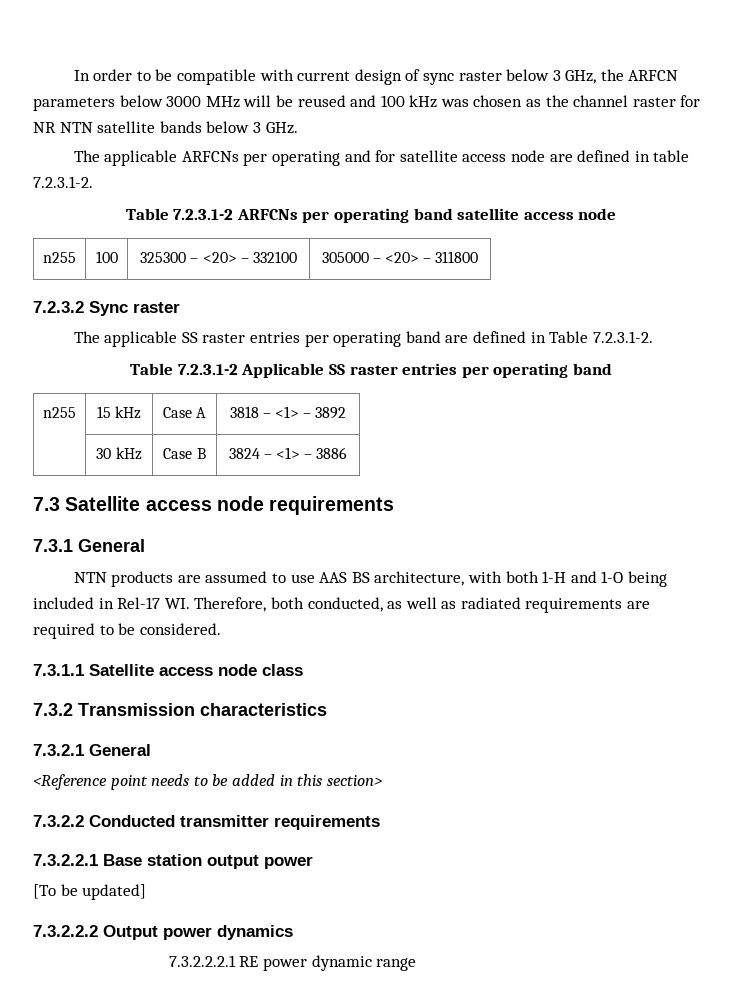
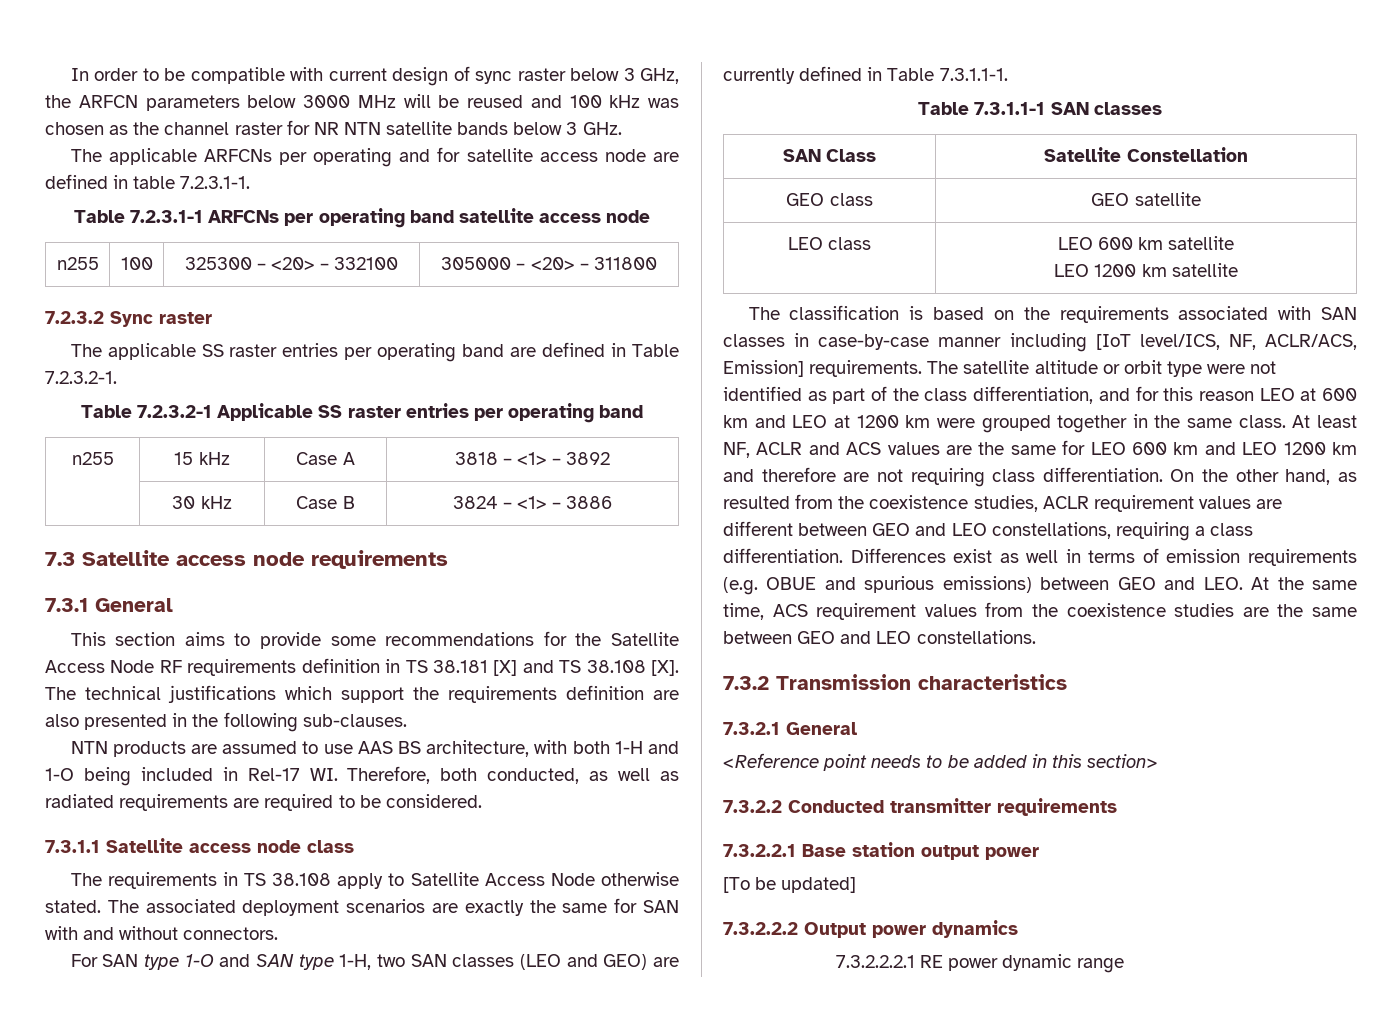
- The applicable ARFCNs per operating and for satellite access node are defined in table 7.2.3.1-2.
- Table 7.2.3.1-2 ARFCNs per operating band satellite access node
+ The applicable ARFCNs per operating and for satellite access node are defined in table 7.2.3.1-1.
+ Table 7.2.3.1-1 ARFCNs per operating band satellite access node
- The applicable SS raster entries per operating band are defined in Table 7.2.3.1-2.
- Table 7.2.3.1-2 Applicable SS raster entries per operating band
+ The applicable SS raster entries per operating band are defined in Table 7.2.3.2-1.
+ Table 7.2.3.2-1 Applicable SS raster entries per operating band
+ This section aims to provide some recommendations for the Satellite Access Node RF requirements definition in TS 38.181 [X] and TS 38.108 [X]. The technical justifications which support the requirements definition are also presented in the following sub-clauses.
+ The requirements in TS 38.108 apply to Satellite Access Node otherwise stated. The associated deployment scenarios are exactly the same for SAN with and without connectors.
+ For SAN type 1-O and SAN type 1-H, two SAN classes (LEO and GEO) are currently defined in Table 7.3.1.1-1.
+ Table 7.3.1.1-1 SAN classes
+ SAN Class | Satellite Constellation
+ GEO class | GEO satellite
+ LEO class | LEO 600 km satellite
+ LEO 1200 km satellite
+ The classification is based on the requirements associated with SAN classes in case-by-case manner including [IoT level/ICS, NF, ACLR/ACS, Emission] requirements. The satellite altitude or orbit type were not identified as part of the class differentiation, and for this reason LEO at 600 km and LEO at 1200 km were grouped together in the same class. At least NF, ACLR and ACS values are the same for LEO 600 km and LEO 1200 km and therefore are not requiring class differentiation. On the other hand, as resulted from the coexistence studies, ACLR requirement values are different between GEO and LEO constellations, requiring a class differentiation. Differences exist as well in terms of emission requirements (e.g. OBUE and spurious emissions) between GEO and LEO. At the same time, ACS requirement values from the coexistence studies are the same between GEO and LEO constellations.

